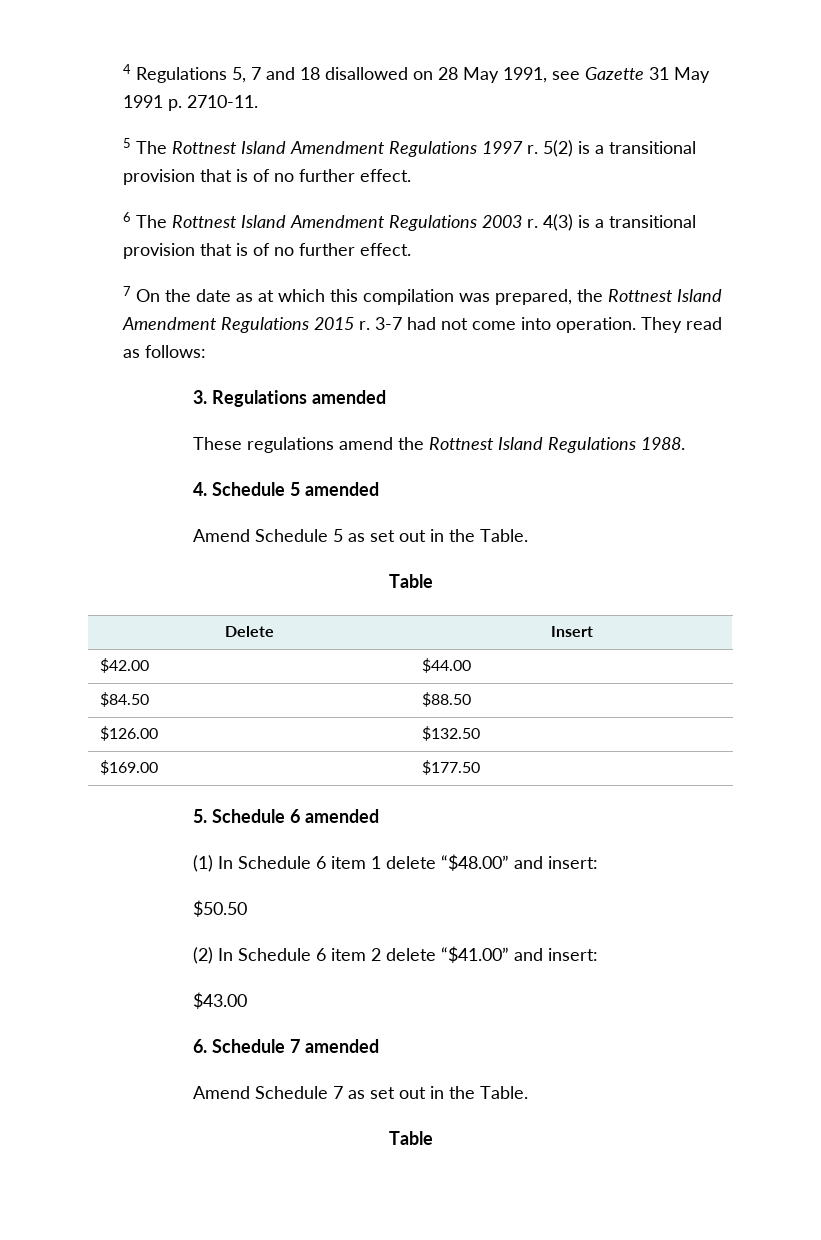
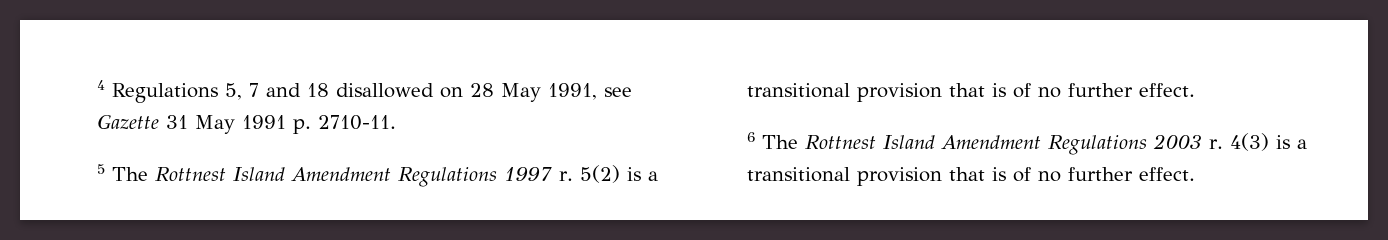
- 7 On the date as at which this compilation was prepared, the Rottnest Island Amendment Regulations 2015 r. 3-7 had not come into operation. They read as follows:
- 3. Regulations amended
- These regulations amend the Rottnest Island Regulations 1988.
- 4. Schedule 5 amended
- Amend Schedule 5 as set out in the Table.
- Table
- Delete | Insert
- $42.00 | $44.00
- $84.50 | $88.50
- $126.00 | $132.50
- $169.00 | $177.50
- 5. Schedule 6 amended
- (1) In Schedule 6 item 1 delete “$48.00” and insert:
- $50.50
- (2) In Schedule 6 item 2 delete “$41.00” and insert:
- $43.00
- 6. Schedule 7 amended
- Amend Schedule 7 as set out in the Table.
- Table

